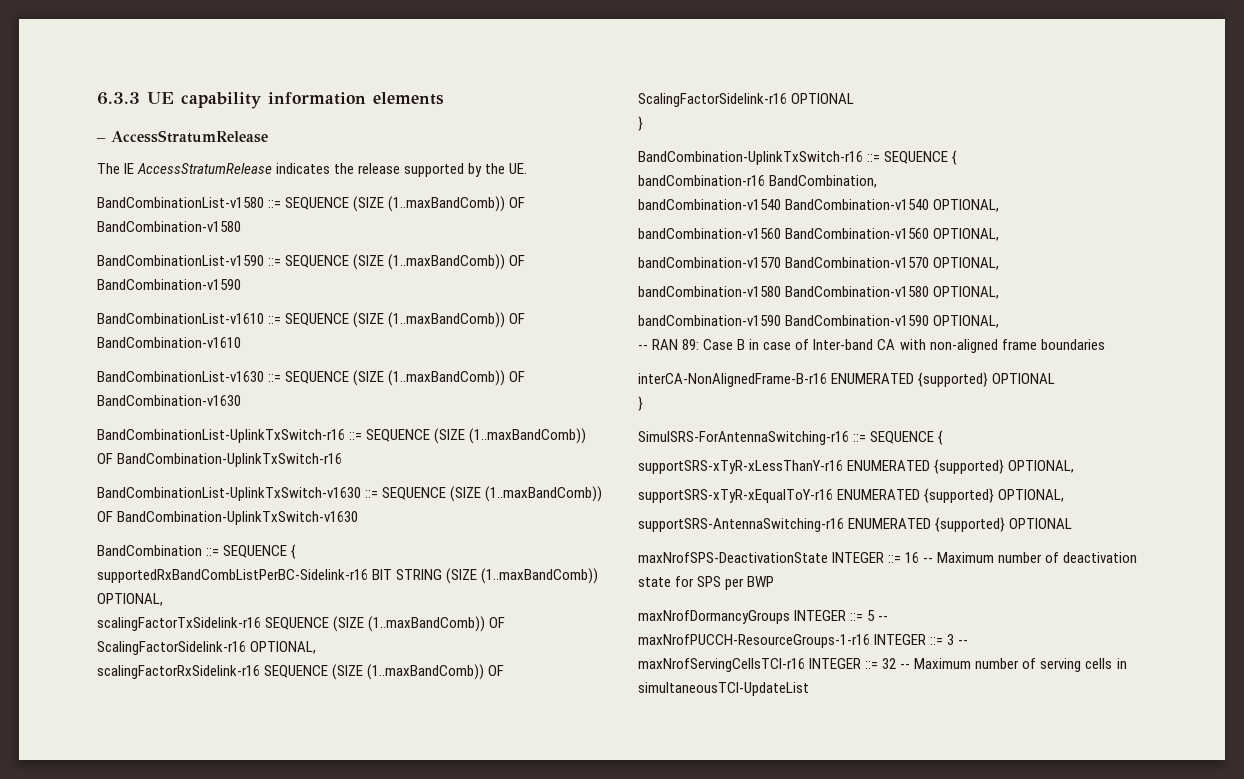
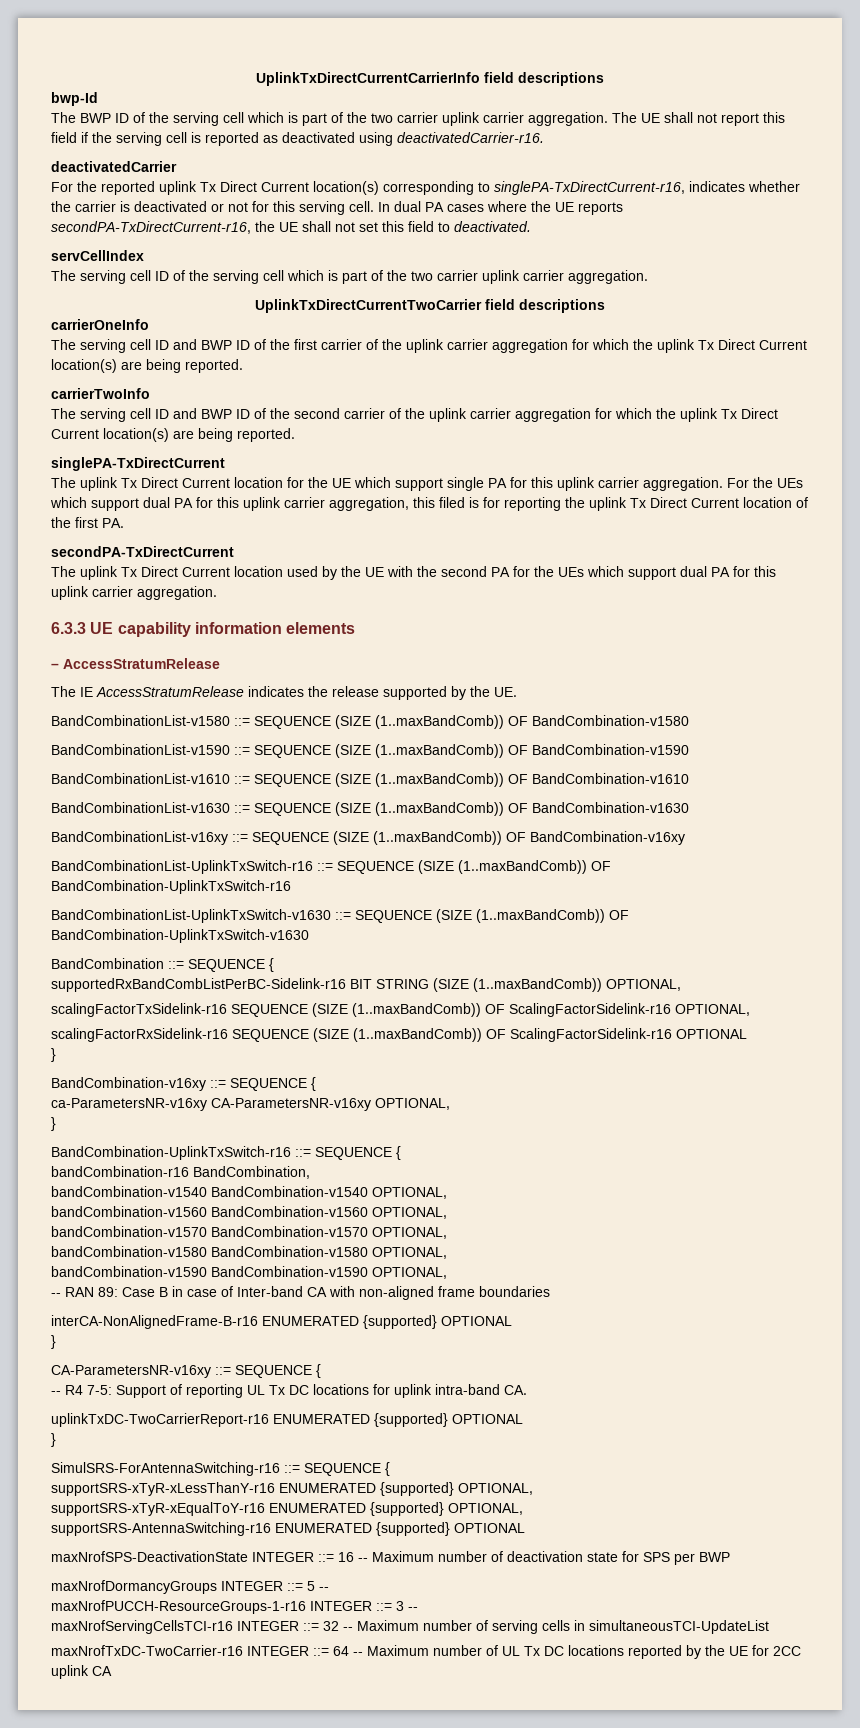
+ UplinkTxDirectCurrentCarrierInfo field descriptions
+ bwp-Id
+ The BWP ID of the serving cell which is part of the two carrier uplink carrier aggregation. The UE shall not report this field if the serving cell is reported as deactivated using deactivatedCarrier-r16.
+ deactivatedCarrier
+ For the reported uplink Tx Direct Current location(s) corresponding to singlePA-TxDirectCurrent-r16, indicates whether the carrier is deactivated or not for this serving cell. In dual PA cases where the UE reports secondPA-TxDirectCurrent-r16, the UE shall not set this field to deactivated.
+ servCellIndex
+ The serving cell ID of the serving cell which is part of the two carrier uplink carrier aggregation.
+ UplinkTxDirectCurrentTwoCarrier field descriptions
+ carrierOneInfo
+ The serving cell ID and BWP ID of the first carrier of the uplink carrier aggregation for which the uplink Tx Direct Current location(s) are being reported.
+ carrierTwoInfo
+ The serving cell ID and BWP ID of the second carrier of the uplink carrier aggregation for which the uplink Tx Direct Current location(s) are being reported.
+ singlePA-TxDirectCurrent
+ The uplink Tx Direct Current location for the UE which support single PA for this uplink carrier aggregation. For the UEs which support dual PA for this uplink carrier aggregation, this filed is for reporting the uplink Tx Direct Current location of the first PA.
+ secondPA-TxDirectCurrent
+ The uplink Tx Direct Current location used by the UE with the second PA for the UEs which support dual PA for this uplink carrier aggregation.
+ BandCombinationList-v16xy ::= SEQUENCE (SIZE (1..maxBandComb)) OF BandCombination-v16xy
+ BandCombination-v16xy ::= SEQUENCE {
+ ca-ParametersNR-v16xy CA-ParametersNR-v16xy OPTIONAL,
+ }
+ CA-ParametersNR-v16xy ::= SEQUENCE {
+ -- R4 7-5: Support of reporting UL Tx DC locations for uplink intra-band CA.
+ uplinkTxDC-TwoCarrierReport-r16 ENUMERATED {supported} OPTIONAL
+ }
+ maxNrofTxDC-TwoCarrier-r16 INTEGER ::= 64 -- Maximum number of UL Tx DC locations reported by the UE for 2CC uplink CA

